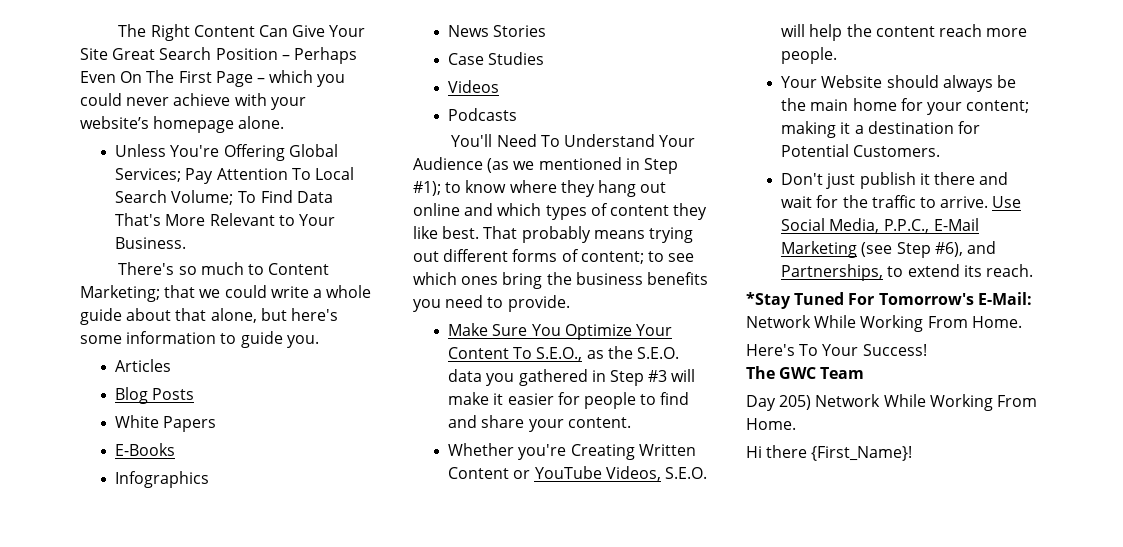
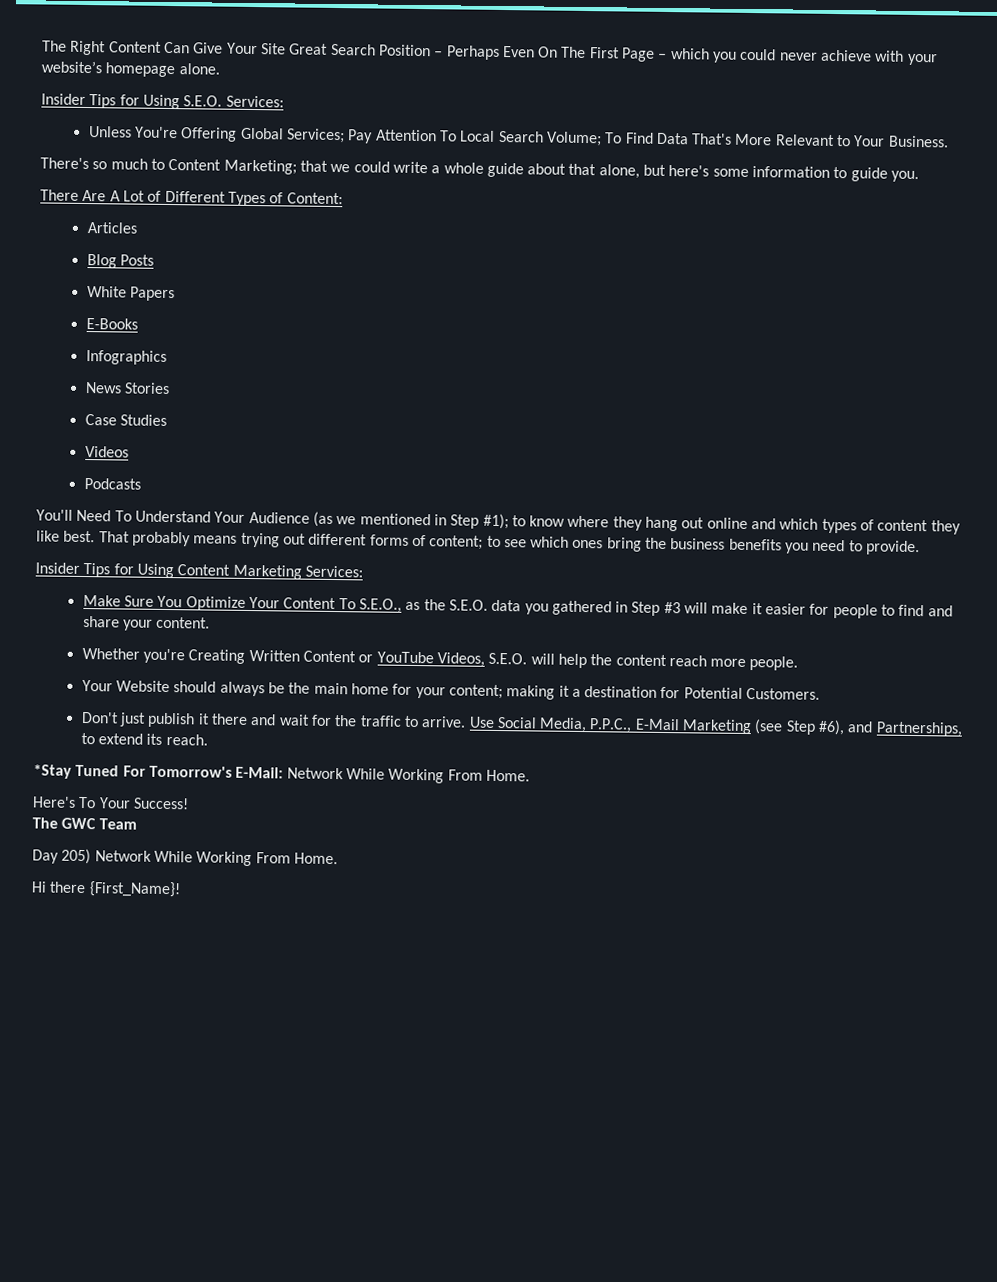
+ Insider Tips for Using S.E.O. Services:
+ There Are A Lot of Different Types of Content:
+ Insider Tips for Using Content Marketing Services:

